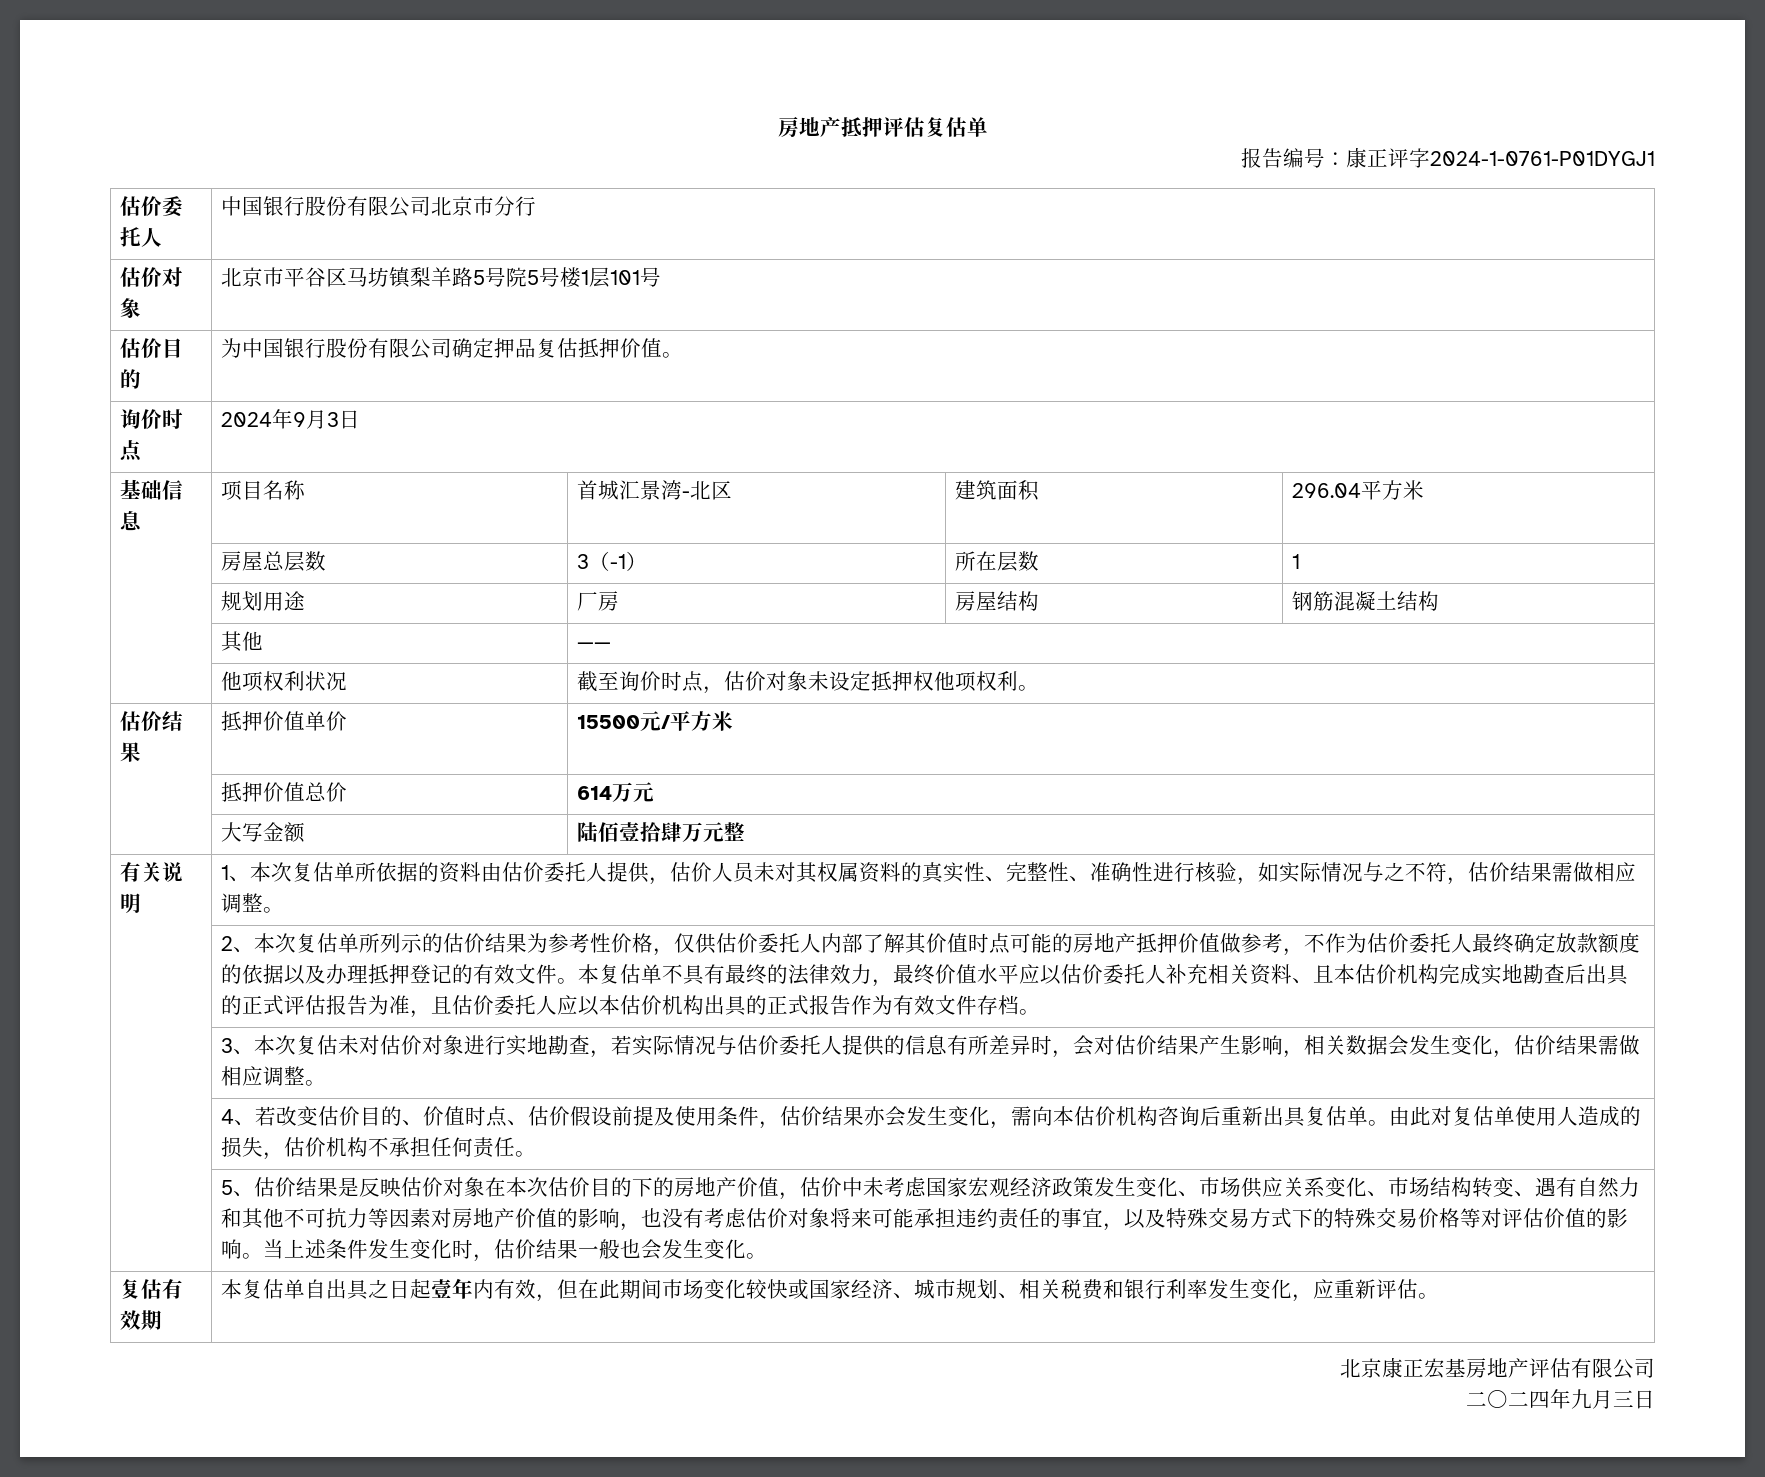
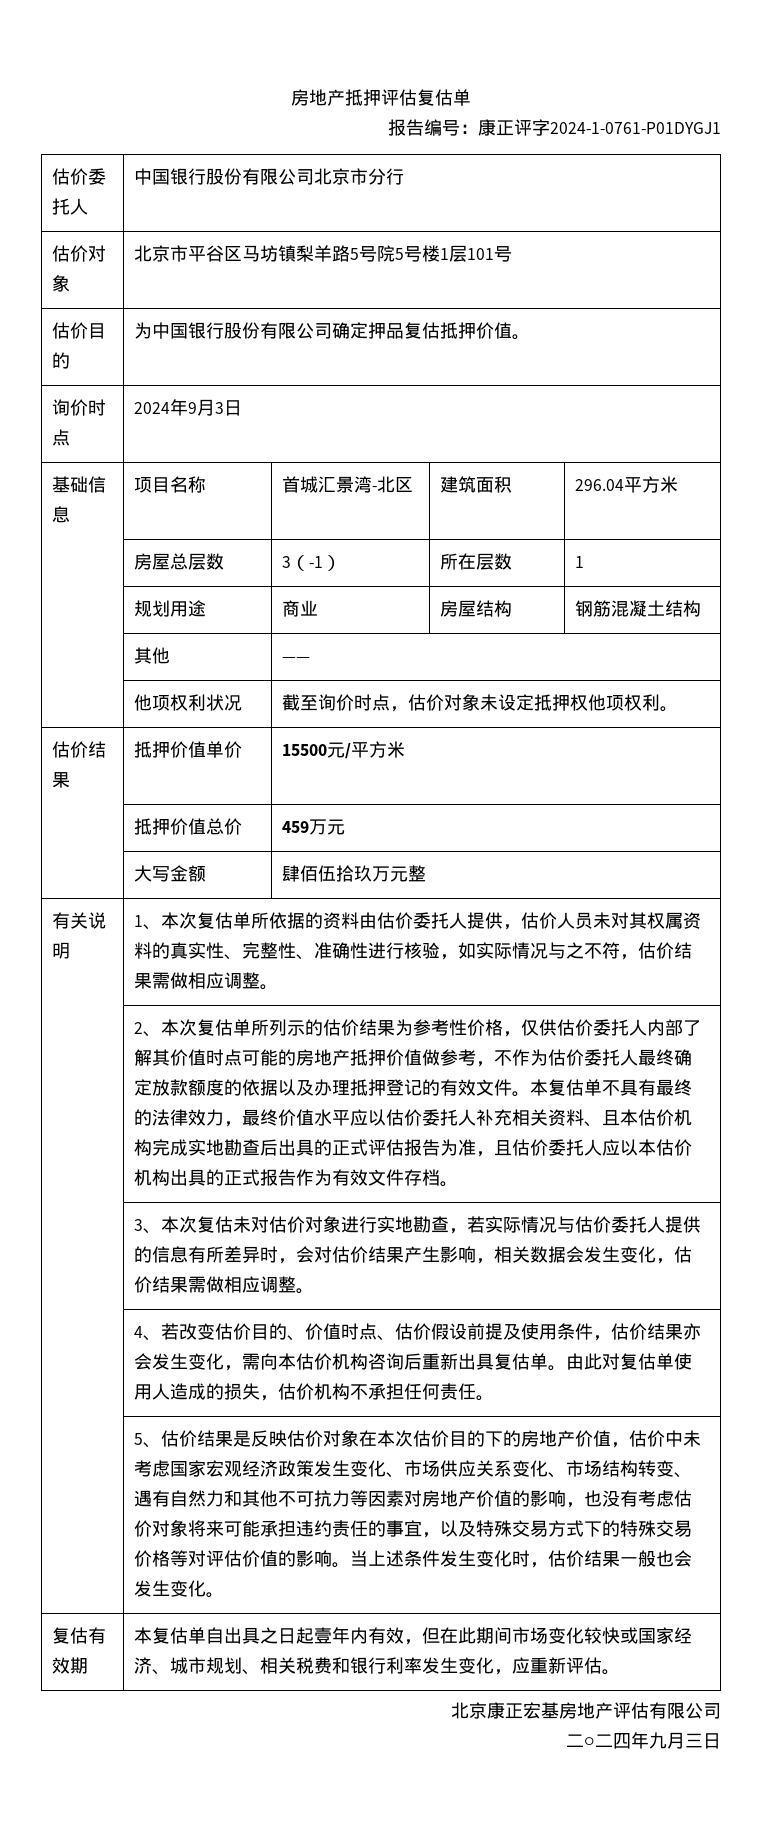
- | 规划用途 | 厂房 | 房屋结构 | 钢筋混凝土结构
+ | 规划用途 | 商业 | 房屋结构 | 钢筋混凝土结构
- | 抵押价值总价 | 614万元
+ | 抵押价值总价 | 459万元
- | 大写金额 | 陆佰壹拾肆万元整
+ | 大写金额 | 肆佰伍拾玖万元整

